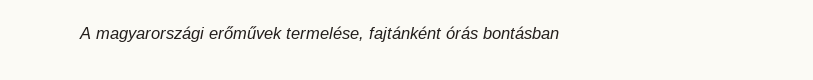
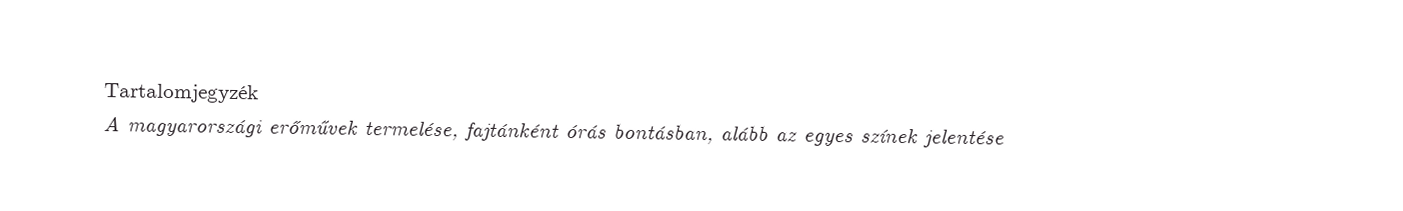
+ Tartalomjegyzék
- A magyarországi erőművek termelése, fajtánként órás bontásban
+ A magyarországi erőművek termelése, fajtánként órás bontásban, alább az egyes színek jelentése

